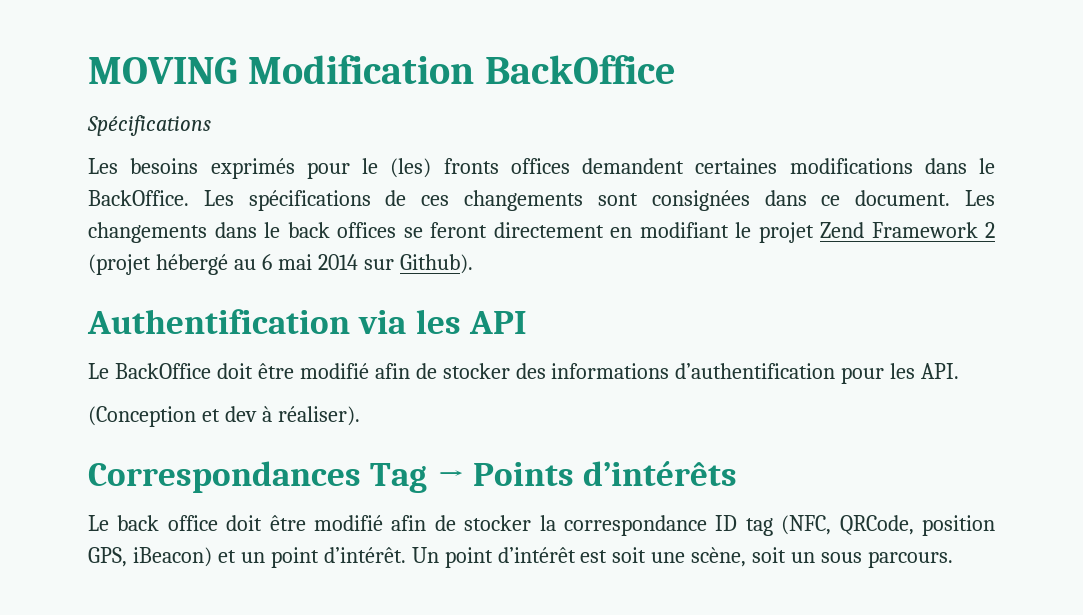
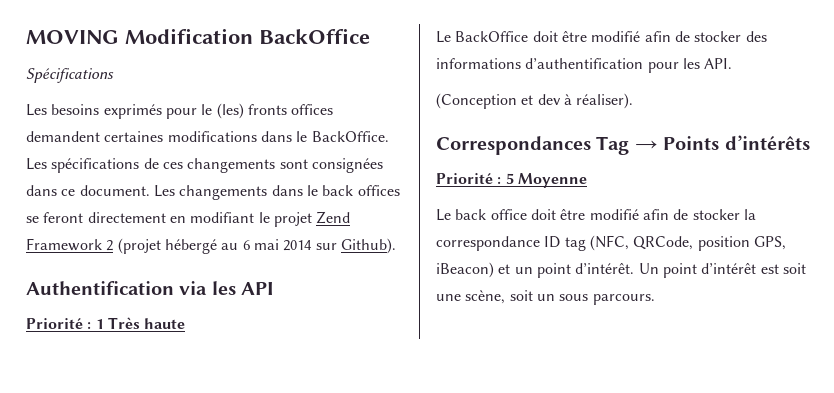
+ Priorité : 1 Très haute
+ Priorité : 5 Moyenne

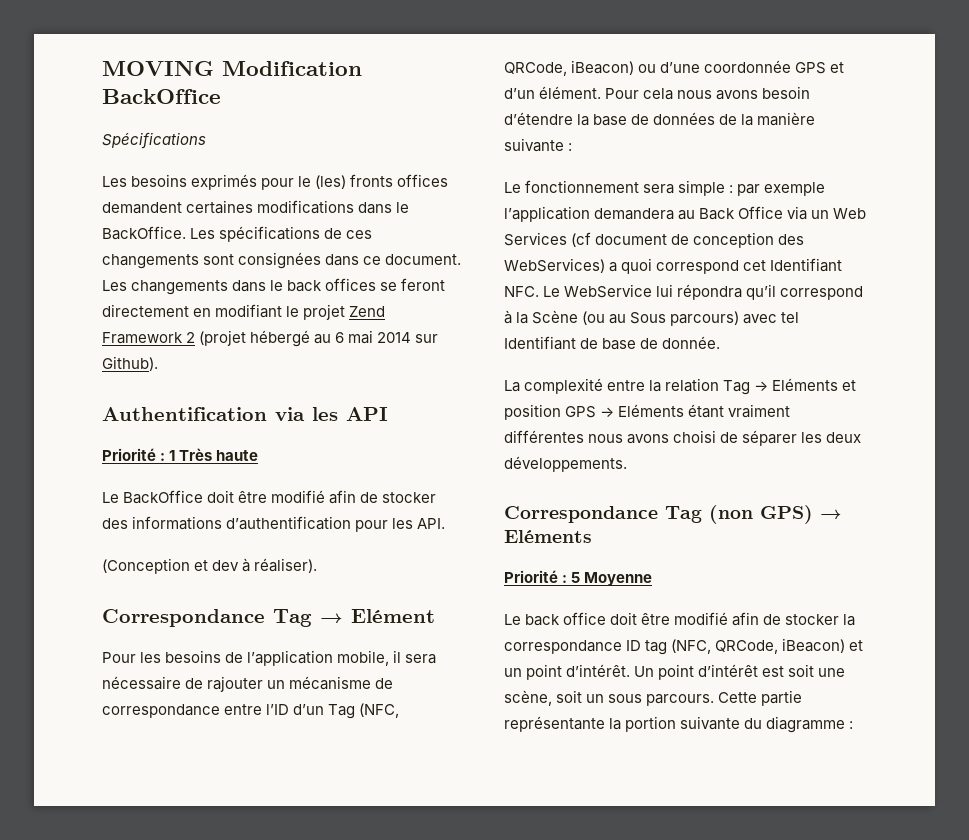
- Correspondances Tag → Points d’intérêts
+ Correspondance Tag → Elément
+ Pour les besoins de l’application mobile, il sera nécessaire de rajouter un mécanisme de correspondance entre l’ID d’un Tag (NFC, QRCode, iBeacon) ou d’une coordonnée GPS et d’un élément. Pour cela nous avons besoin d’étendre la base de données de la manière suivante :
+ Le fonctionnement sera simple : par exemple l’application demandera au Back Office via un Web Services (cf document de conception des WebServices) a quoi correspond cet Identifiant NFC. Le WebService lui répondra qu’il correspond à la Scène (ou au Sous parcours) avec tel Identifiant de base de donnée.
+ La complexité entre la relation Tag → Eléments et position GPS → Eléments étant vraiment différentes nous avons choisi de séparer les deux développements.
+ Correspondance Tag (non GPS) → Eléments
- Le back office doit être modifié afin de stocker la correspondance ID tag (NFC, QRCode, position GPS, iBeacon) et un point d’intérêt.
+ Le back office doit être modifié afin de stocker la correspondance ID tag (NFC, QRCode, iBeacon) et un point d’intérêt.
+ Cette partie représentante la portion suivante du diagramme :

